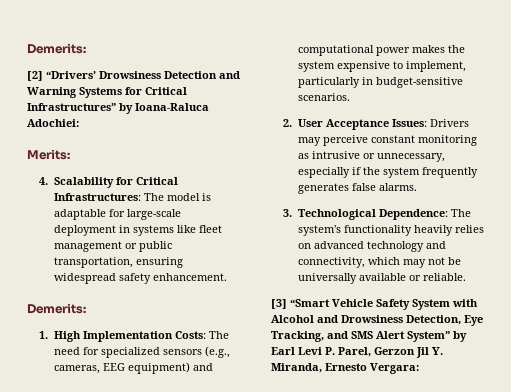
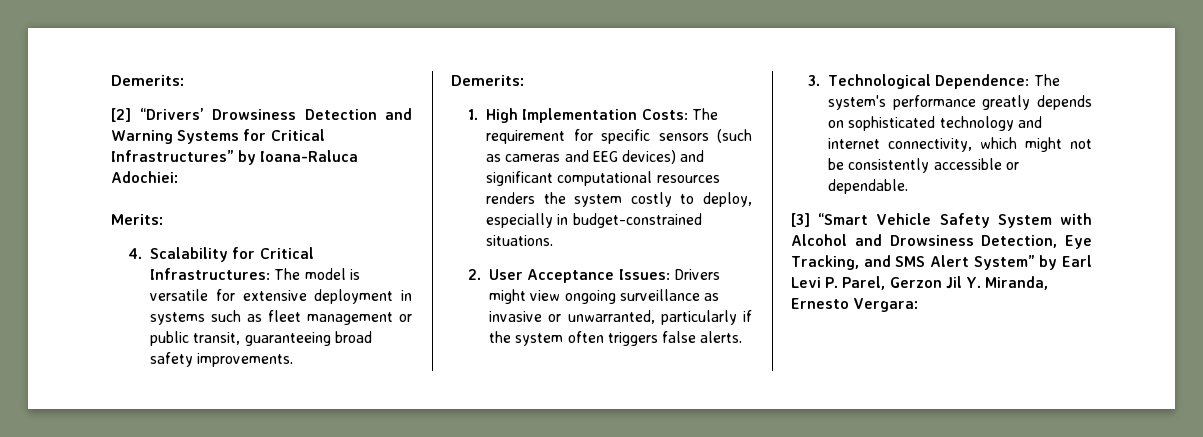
- 4. Scalability for Critical Infrastructures: The model is adaptable for large-scale deployment in systems like fleet management or public transportation, ensuring widespread safety enhancement.
+ 4. Scalability for Critical Infrastructures: The model is versatile for extensive deployment in systems such as fleet management or public transit, guaranteeing broad safety improvements.
- 1. High Implementation Costs: The need for specialized sensors (e.g., cameras, EEG equipment) and computational power makes the system expensive to implement, particularly in budget-sensitive scenarios.
+ 1. High Implementation Costs: The requirement for specific sensors (such as cameras and EEG devices) and significant computational resources renders the system costly to deploy, especially in budget-constrained situations.
- 2. User Acceptance Issues: Drivers may perceive constant monitoring as intrusive or unnecessary, especially if the system frequently generates false alarms.
+ 2. User Acceptance Issues: Drivers might view ongoing surveillance as invasive or unwarranted, particularly if the system often triggers false alerts.
- 3. Technological Dependence: The system's functionality heavily relies on advanced technology and connectivity, which may not be universally available or reliable.
+ 3. Technological Dependence: The system's performance greatly depends on sophisticated technology and internet connectivity, which might not be consistently accessible or dependable.

